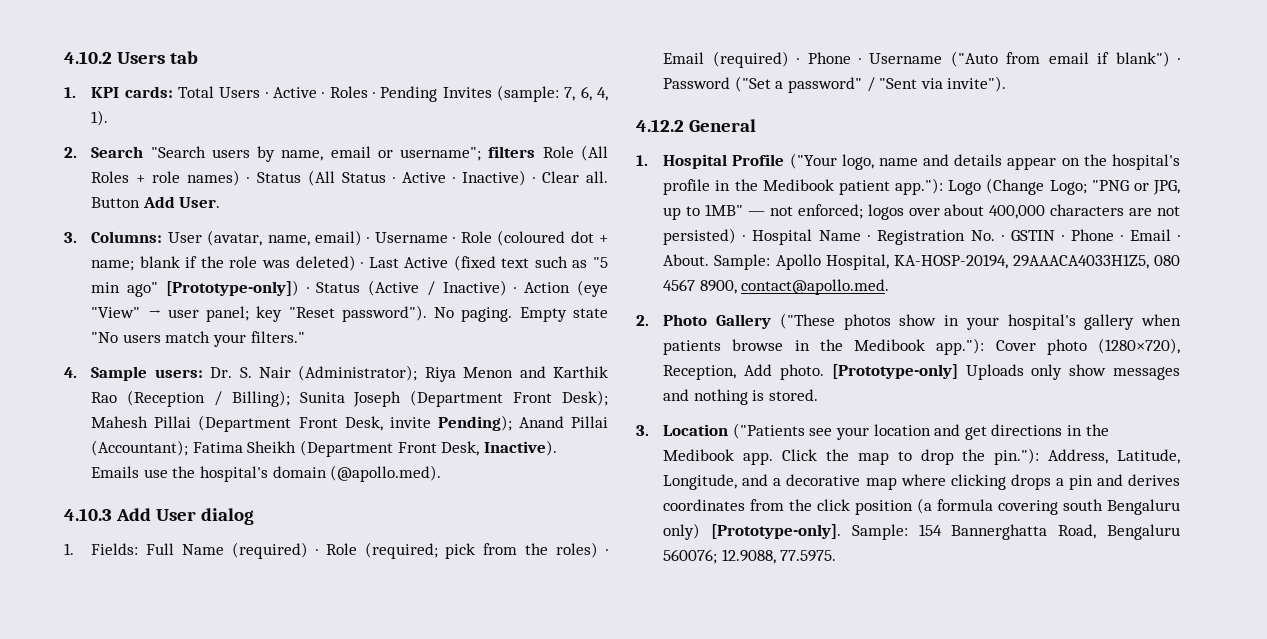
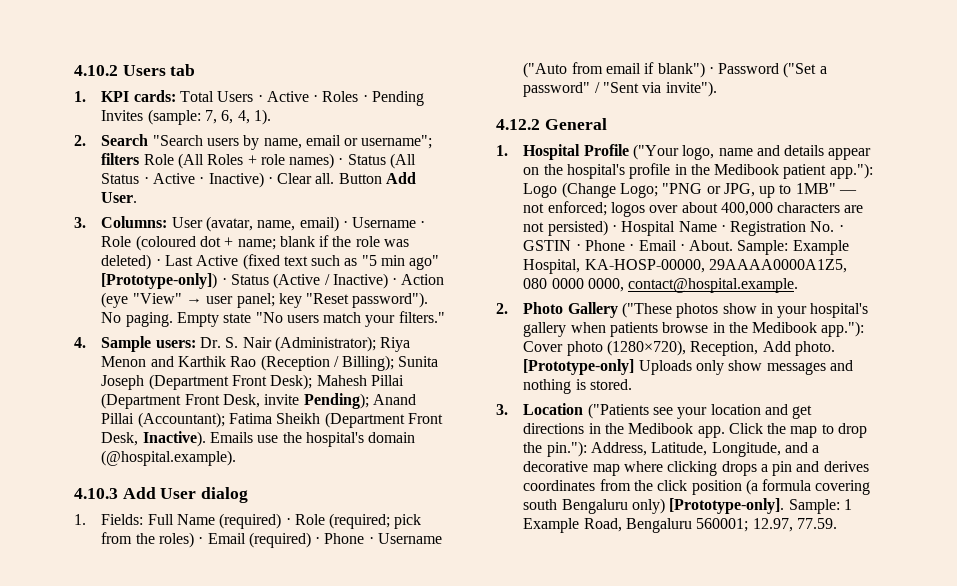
- Emails use the hospital's domain (@apollo.med).
+ Emails use the hospital's domain (@hospital.example).
- Sample: Apollo Hospital, KA-HOSP-20194, 29AAACA4033H1Z5, 080 4567 8900, contact@apollo.med.
+ Sample: Example Hospital, KA-HOSP-00000, 29AAAA0000A1Z5, 080 0000 0000, contact@hospital.example.
- Sample: 154 Bannerghatta Road, Bengaluru 560076; 12.9088, 77.5975.
+ Sample: 1 Example Road, Bengaluru 560001; 12.97, 77.59.

